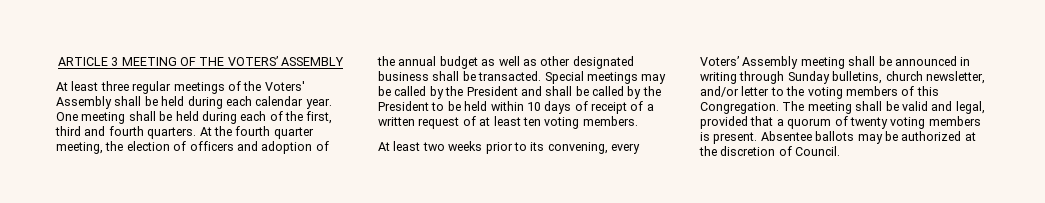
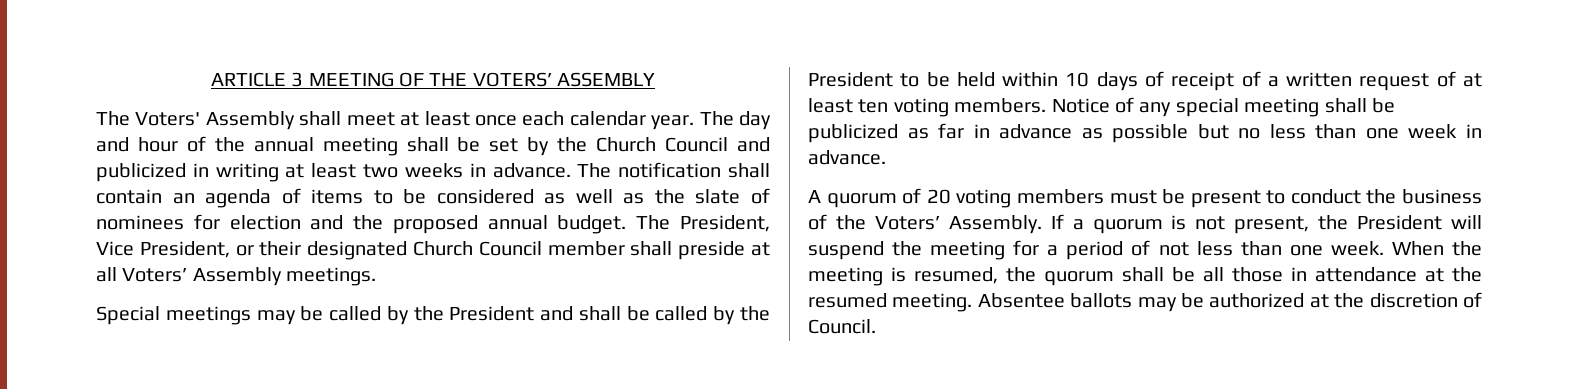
- At least three regular meetings of the Voters' Assembly shall be held during each calendar year. One meeting shall be held during each of the first, third and fourth quarters. At the fourth quarter meeting, the election of officers and adoption of the annual budget as well as other designated business shall be transacted. Special meetings may be called by the President and shall be called by the President to be held within 10 days of receipt of a written request of at least ten voting members.
- At least two weeks prior to its convening, every Voters’ Assembly meeting shall be announced in writing through Sunday bulletins, church newsletter, and/or letter to the voting members of this Congregation. The meeting shall be valid and legal, provided that a quorum of twenty voting members is present.
+ The Voters' Assembly shall meet at least once each calendar year. The day and hour of the annual meeting shall be set by the Church Council and publicized in writing at least two weeks in advance. The notification shall contain an agenda of items to be considered as well as the slate of nominees for election and the proposed annual budget. The President, Vice President, or their designated Church Council member shall preside at all Voters’ Assembly meetings.
+ Special meetings may be called by the President and shall be called by the President to be held within 10 days of receipt of a written request of at least ten voting members. Notice of any special meeting shall be publicized as far in advance as possible but no less than one week in advance.
+ A quorum of 20 voting members must be present to conduct the business of the Voters’ Assembly. If a quorum is not present, the President will suspend the meeting for a period of not less than one week. When the meeting is resumed, the quorum shall be all those in attendance at the resumed meeting.

